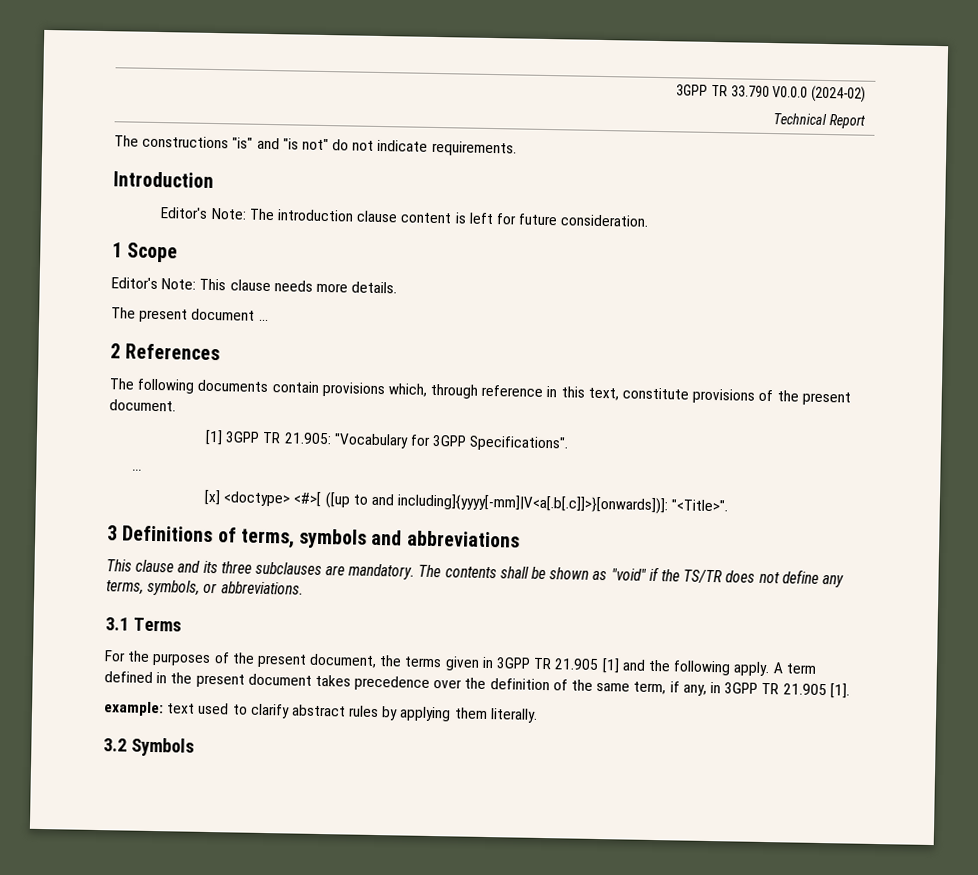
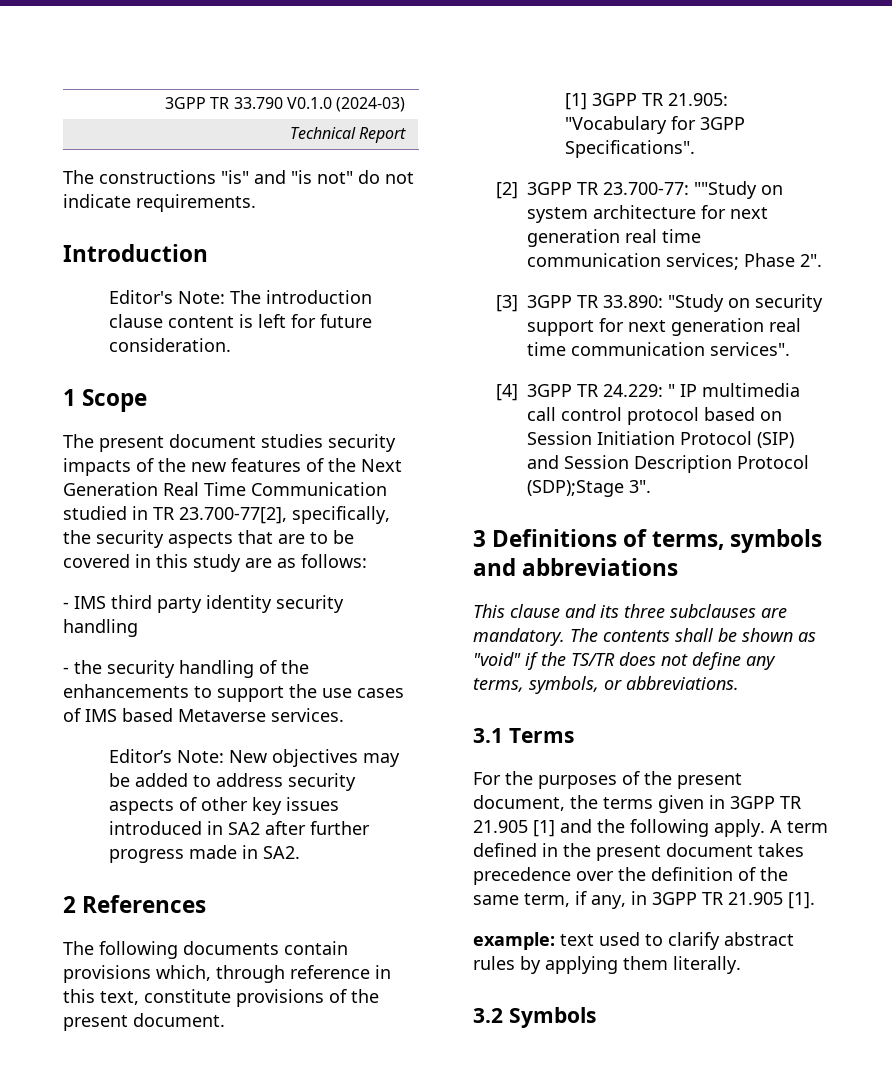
- 3GPP TR 33.790 V0.0.0 (2024-02)
+ 3GPP TR 33.790 V0.1.0 (2024-03)
- Editor's Note: This clause needs more details.
- The present document …
+ The present document studies security impacts of the new features of the Next Generation Real Time Communication studied in TR 23.700-77[2], specifically, the security aspects that are to be covered in this study are as follows:
+ - IMS third party identity security handling
+ - the security handling of the enhancements to support the use cases of IMS based Metaverse services.
+ Editor’s Note: New objectives may be added to address security aspects of other key issues introduced in SA2 after further progress made in SA2.
  [1] 3GPP TR 21.905: "Vocabulary for 3GPP Specifications".
- …
- [x] <doctype> <#>[ ([up to and including]{yyyy[-mm]|V<a[.b[.c]]>}[onwards])]: "<Title>".
+ [2] 3GPP TR 23.700-77: ""Study on system architecture for next generation real time communication services; Phase 2".
+ [3] 3GPP TR 33.890: "Study on security support for next generation real time communication services".
+ [4] 3GPP TR 24.229: " IP multimedia call control protocol based on Session Initiation Protocol (SIP) and Session Description Protocol (SDP);Stage 3".

